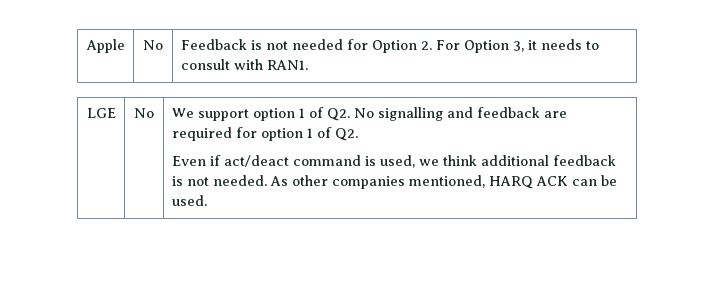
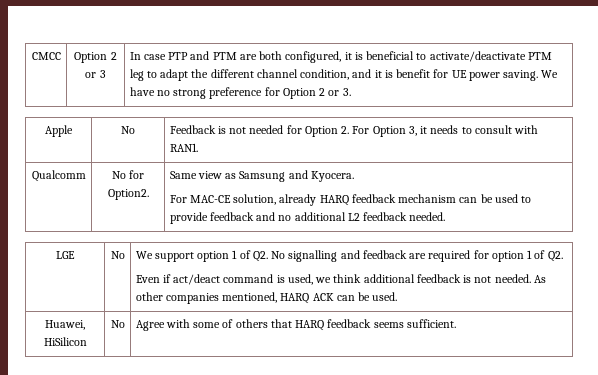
+ CMCC | Option 2 or 3 | In case PTP and PTM are both configured, it is beneficial to activate/deactivate PTM leg to adapt the different channel condition, and it is benefit for UE power saving. We have no strong preference for Option 2 or 3.
+ Qualcomm | No for Option2. | Same view as Samsung and Kyocera.
+ For MAC-CE solution, already HARQ feedback mechanism can be used to provide feedback and no additional L2 feedback needed.
+ Huawei, HiSilicon | No | Agree with some of others that HARQ feedback seems sufficient.

